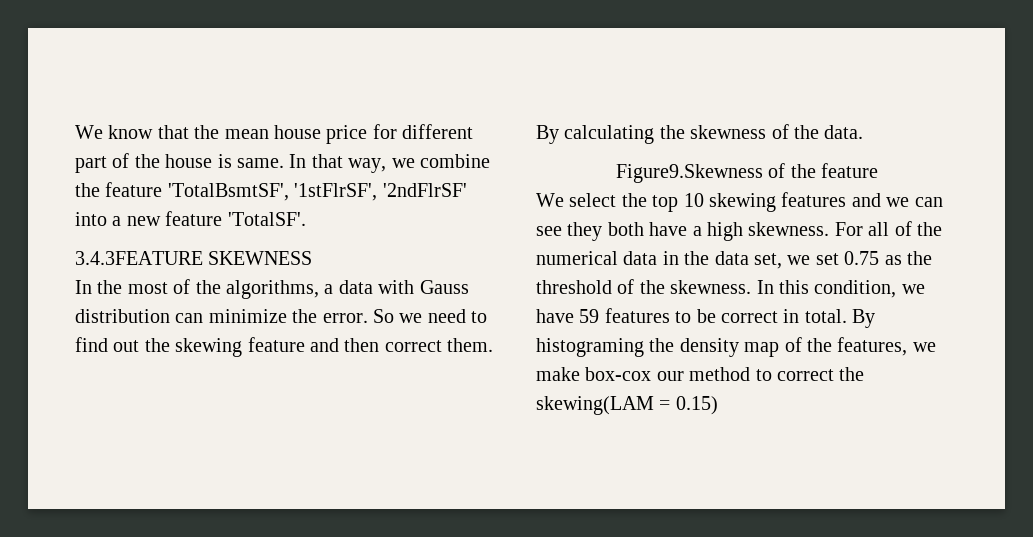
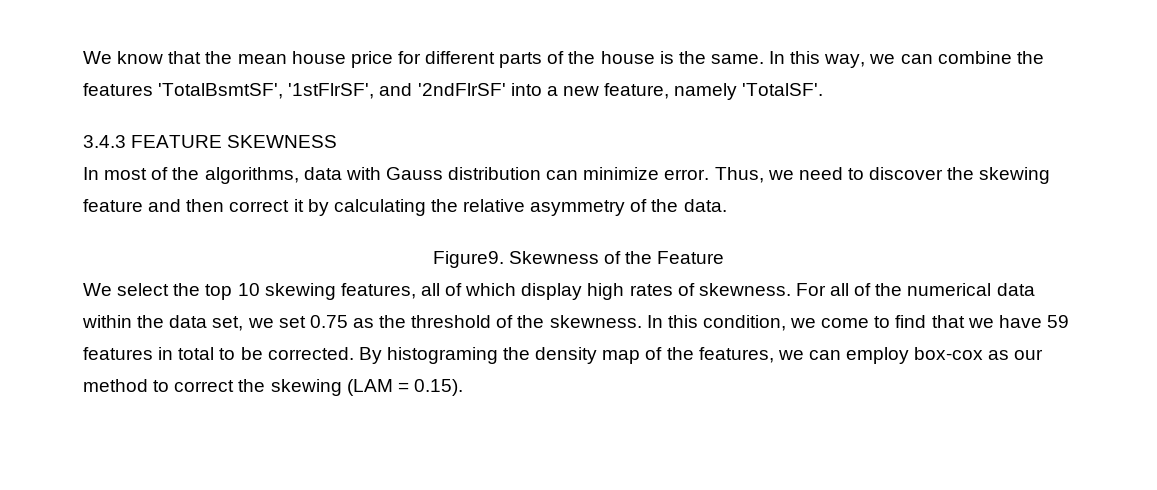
- We know that the mean house price for different part of the house is same.
+ We know that the mean house price for different parts of the house is the same.
- In that way, we combine the feature 'TotalBsmtSF', '1stFlrSF', '2ndFlrSF' into a new feature 'TotalSF'.
+ In this way, we can combine the features 'TotalBsmtSF', '1stFlrSF', and '2ndFlrSF' into a new feature, namely 'TotalSF'.
- 3.4.3FEATURE SKEWNESS
+ 3.4.3 FEATURE SKEWNESS
- In the most of the algorithms, a data with Gauss distribution can minimize the error. So we need to find out the skewing feature and then correct them. By calculating the skewness of the data.
+ In most of the algorithms, data with Gauss distribution can minimize error. Thus, we need to discover the skewing feature and then correct it by calculating the relative asymmetry of the data.
- Figure9.Skewness of the feature
+ Figure9. Skewness of the Feature
- We select the top 10 skewing features and we can see they both have a high skewness.
+ We select the top 10 skewing features, all of which display high rates of skewness.
- For all of the numerical data in the data set, we set 0.75 as the threshold of the skewness.
+ For all of the numerical data within the data set, we set 0.75 as the threshold of the skewness.
- In this condition, we have 59 features to be correct in total.
+ In this condition, we come to find that we have 59 features in total to be corrected.
- By histograming the density map of the features, we make box-cox our method to correct the skewing(LAM = 0.15)
+ By histograming the density map of the features, we can employ box-cox as our method to correct the skewing (LAM = 0.15).

